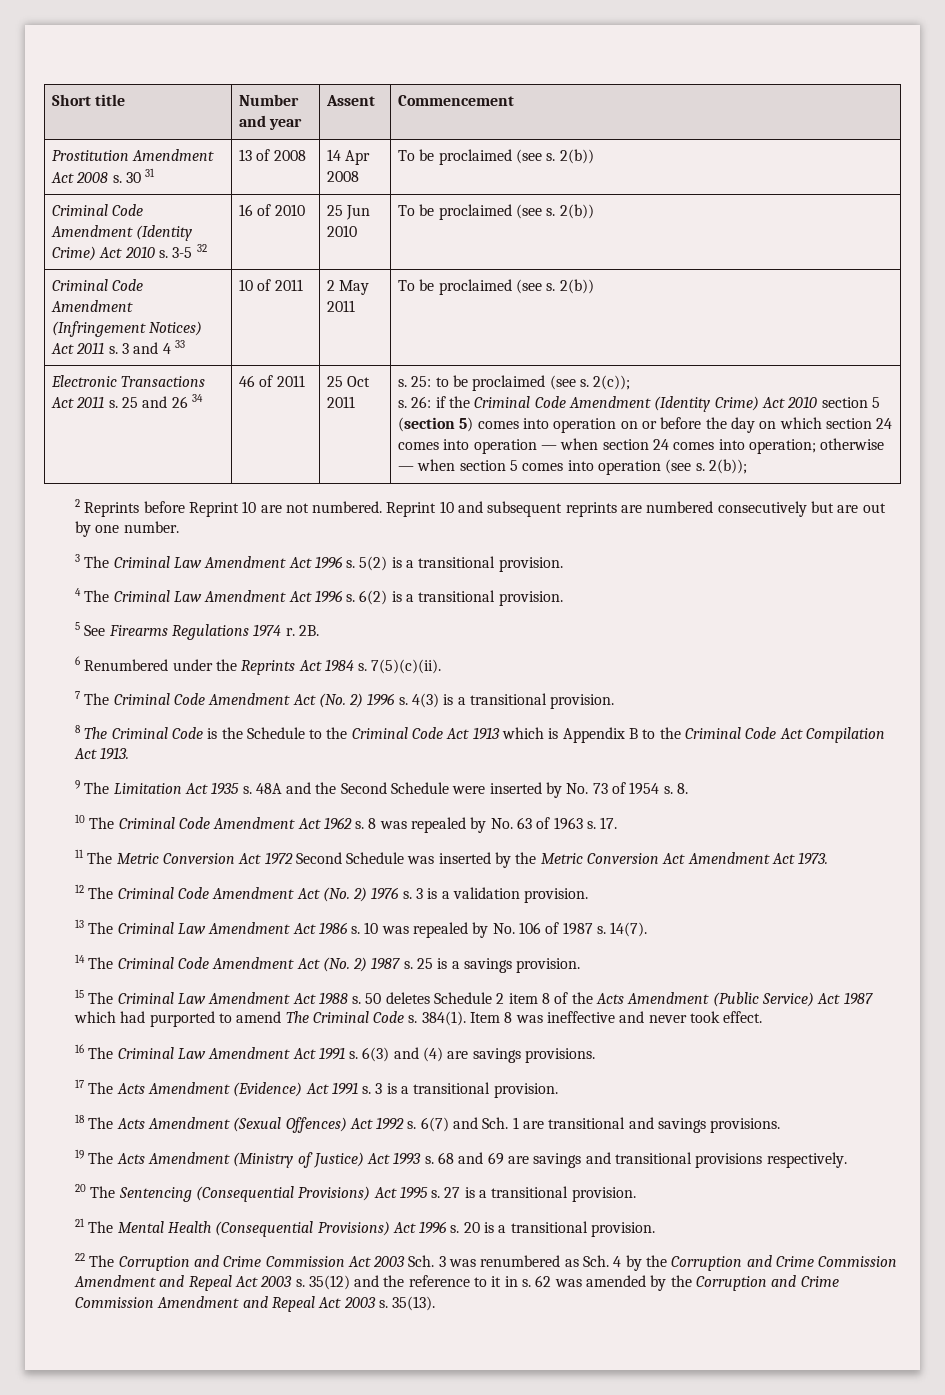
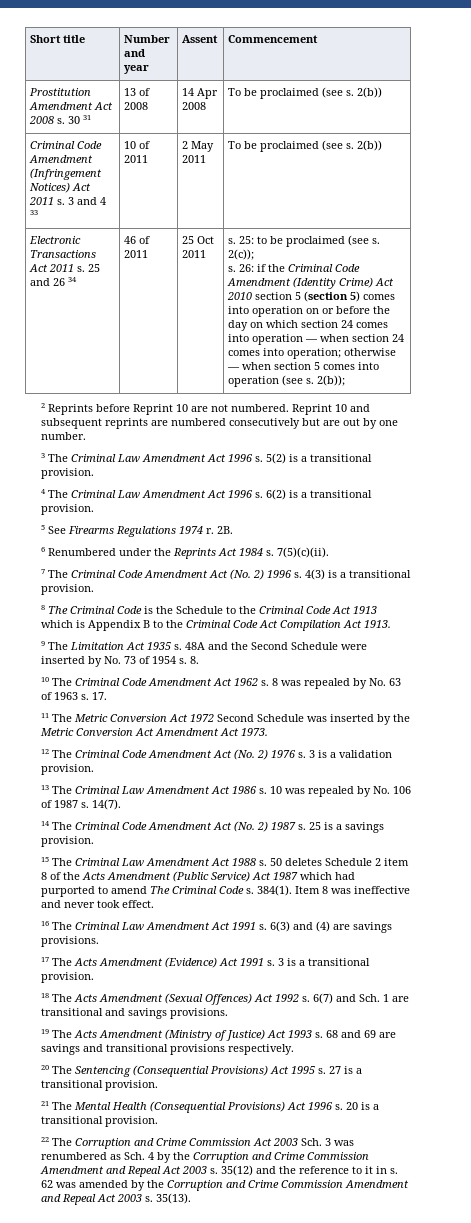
- Criminal Code Amendment (Identity Crime) Act 2010 s. 3-5 32 | 16 of 2010 | 25 Jun 2010 | To be proclaimed (see s. 2(b))

